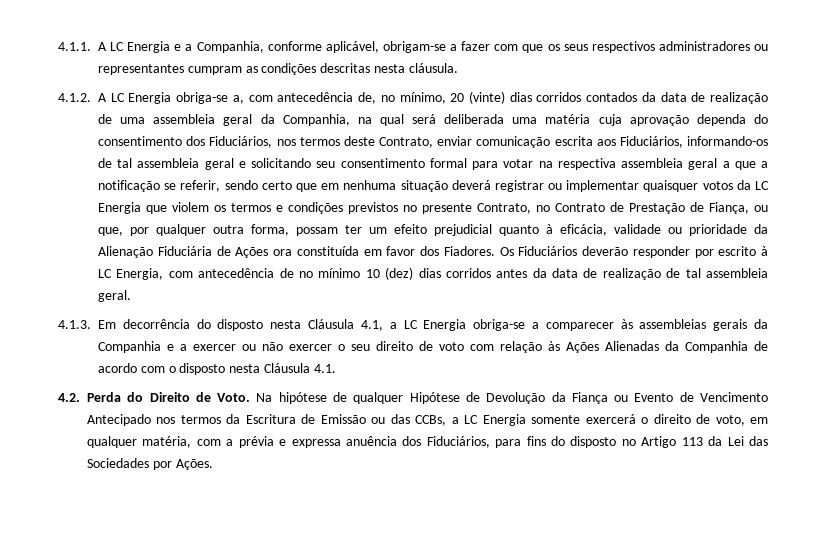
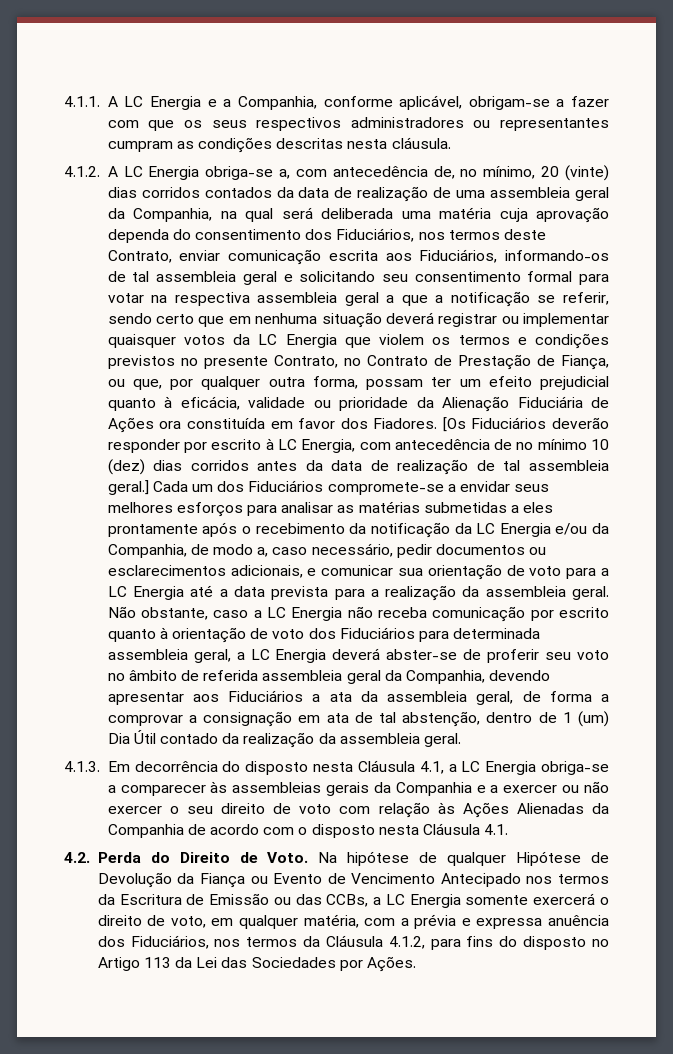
- Os Fiduciários deverão responder por escrito à LC Energia, com antecedência de no mínimo 10 (dez) dias corridos antes da data de realização de tal assembleia geral.
+ [Os Fiduciários deverão responder por escrito à LC Energia, com antecedência de no mínimo 10 (dez) dias corridos antes da data de realização de tal assembleia geral.] Cada um dos Fiduciários compromete-se a envidar seus melhores esforços para analisar as matérias submetidas a eles prontamente após o recebimento da notificação da LC Energia e/ou da Companhia, de modo a, caso necessário, pedir documentos ou esclarecimentos adicionais, e comunicar sua orientação de voto para a LC Energia até a data prevista para a realização da assembleia geral. Não obstante, caso a LC Energia não receba comunicação por escrito quanto à orientação de voto dos Fiduciários para determinada assembleia geral, a LC Energia deverá abster-se de proferir seu voto no âmbito de referida assembleia geral da Companhia, devendo apresentar aos Fiduciários a ata da assembleia geral, de forma a comprovar a consignação em ata de tal abstenção, dentro de 1 (um) Dia Útil contado da realização da assembleia geral.
- Na hipótese de qualquer Hipótese de Devolução da Fiança ou Evento de Vencimento Antecipado nos termos da Escritura de Emissão ou das CCBs, a LC Energia somente exercerá o direito de voto, em qualquer matéria, com a prévia e expressa anuência dos Fiduciários, para fins do disposto no Artigo 113 da Lei das Sociedades por Ações.
+ Na hipótese de qualquer Hipótese de Devolução da Fiança ou Evento de Vencimento Antecipado nos termos da Escritura de Emissão ou das CCBs, a LC Energia somente exercerá o direito de voto, em qualquer matéria, com a prévia e expressa anuência dos Fiduciários, nos termos da Cláusula 4.1.2, para fins do disposto no Artigo 113 da Lei das Sociedades por Ações.

